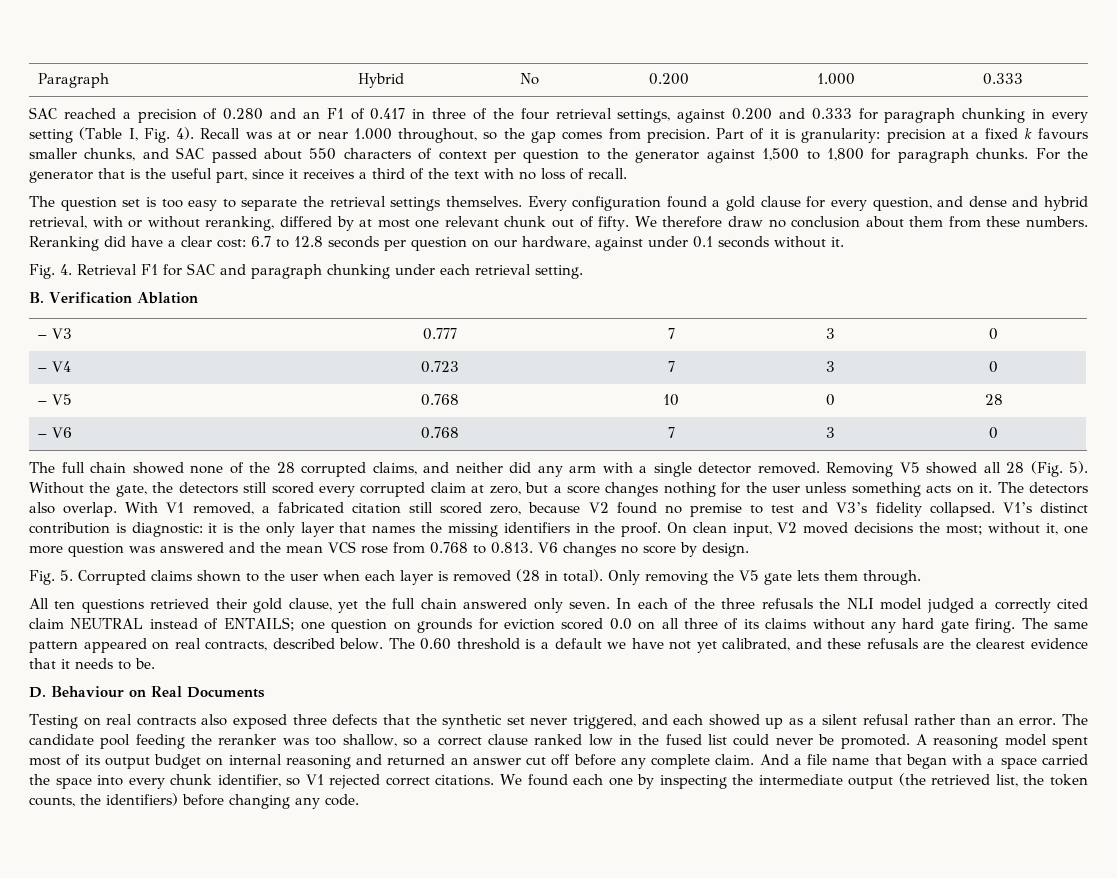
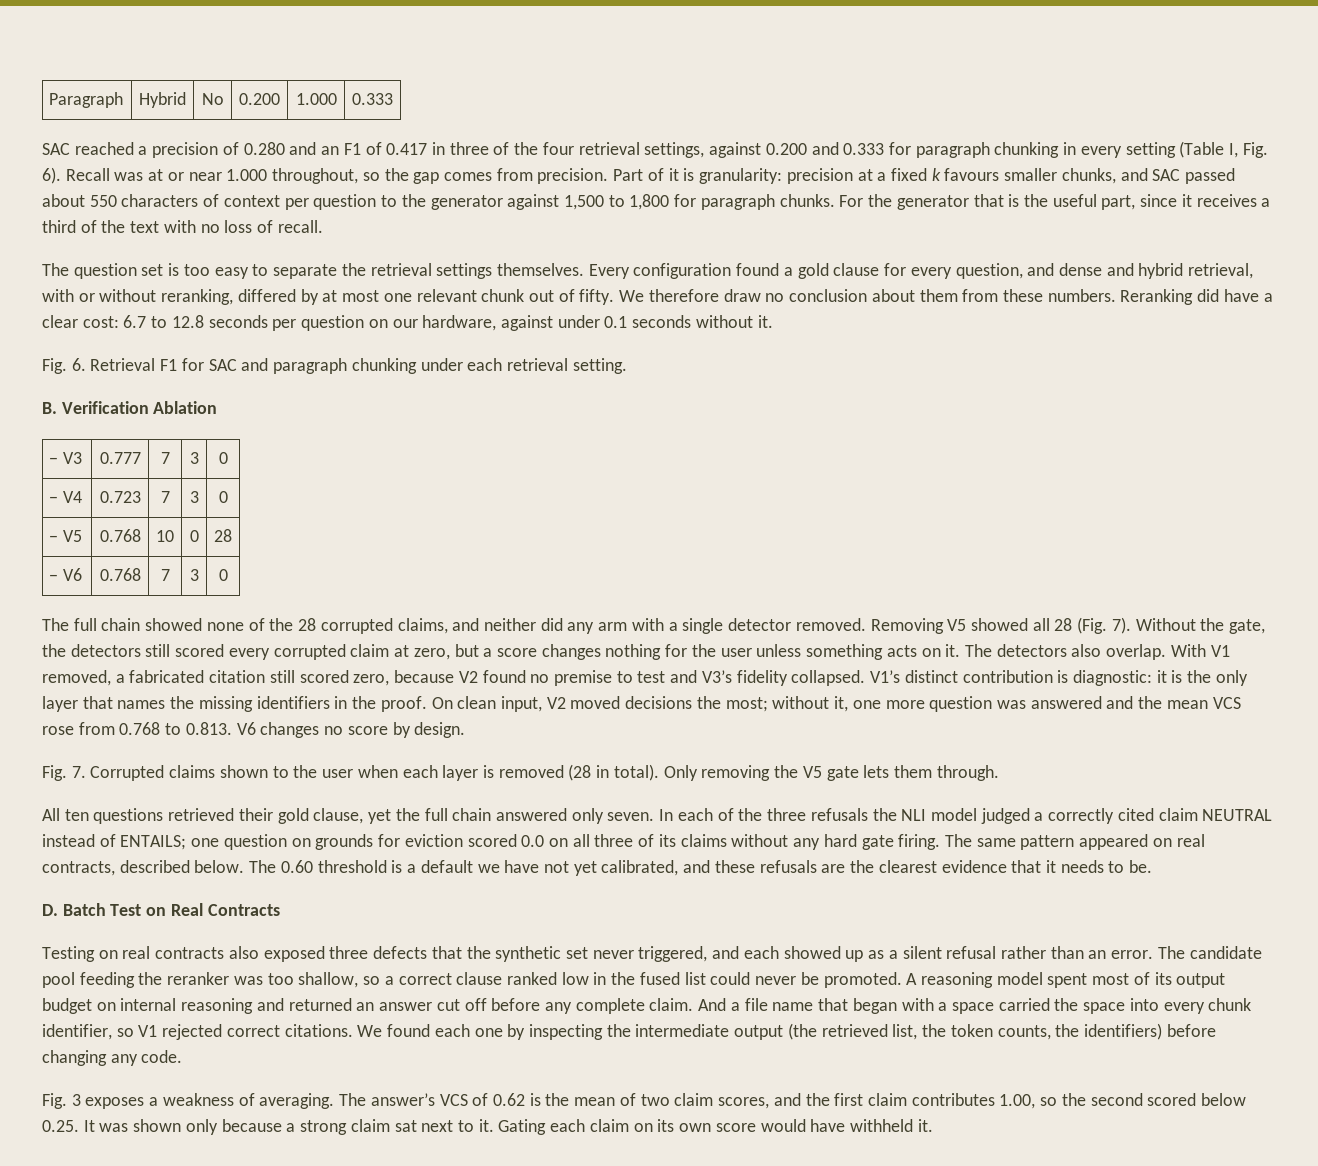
- SAC reached a precision of 0.280 and an F1 of 0.417 in three of the four retrieval settings, against 0.200 and 0.333 for paragraph chunking in every setting (Table I, Fig. 4).
+ SAC reached a precision of 0.280 and an F1 of 0.417 in three of the four retrieval settings, against 0.200 and 0.333 for paragraph chunking in every setting (Table I, Fig. 6).
- Fig. 4. Retrieval F1 for SAC and paragraph chunking under each retrieval setting.
+ Fig. 6. Retrieval F1 for SAC and paragraph chunking under each retrieval setting.
- Removing V5 showed all 28 (Fig. 5).
+ Removing V5 showed all 28 (Fig. 7).
- Fig. 5. Corrupted claims shown to the user when each layer is removed (28 in total).
+ Fig. 7. Corrupted claims shown to the user when each layer is removed (28 in total).
- D. Behaviour on Real Documents
+ D. Batch Test on Real Contracts
+ Fig. 3 exposes a weakness of averaging. The answer’s VCS of 0.62 is the mean of two claim scores, and the first claim contributes 1.00, so the second scored below 0.25. It was shown only because a strong claim sat next to it. Gating each claim on its own score would have withheld it.

